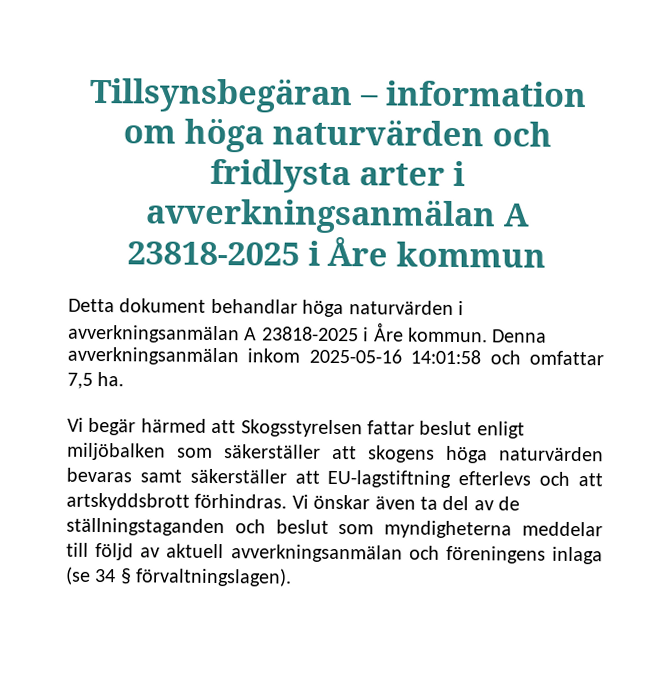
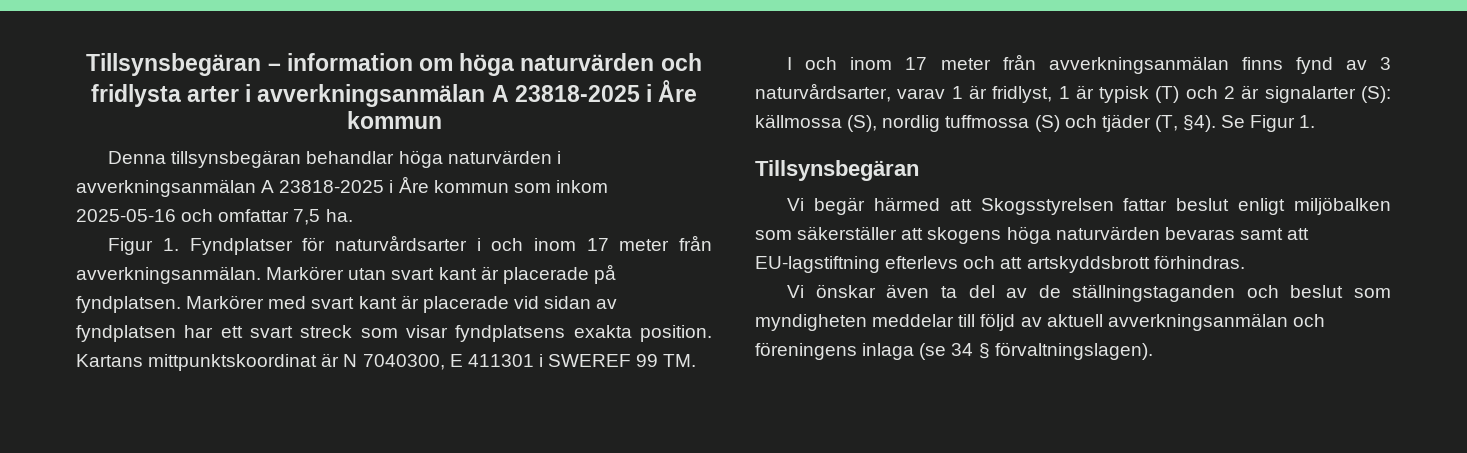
- Detta dokument behandlar höga naturvärden i avverkningsanmälan A 23818-2025 i Åre kommun. Denna avverkningsanmälan inkom 2025-05-16 14:01:58 och omfattar 7,5 ha.
+ Denna tillsynsbegäran behandlar höga naturvärden i avverkningsanmälan A 23818-2025 i Åre kommun som inkom 2025-05-16 och omfattar 7,5 ha.
+ Figur 1. Fyndplatser för naturvårdsarter i och inom 17 meter från avverkningsanmälan. Markörer utan svart kant är placerade på fyndplatsen. Markörer med svart kant är placerade vid sidan av fyndplatsen har ett svart streck som visar fyndplatsens exakta position. Kartans mittpunktskoordinat är N 7040300, E 411301 i SWEREF 99 TM.
+ I och inom 17 meter från avverkningsanmälan finns fynd av 3 naturvårdsarter, varav 1 är fridlyst, 1 är typisk (T) och 2 är signalarter (S): källmossa (S), nordlig tuffmossa (S) och tjäder (T, §4). Se Figur 1.
+ Tillsynsbegäran
- Vi begär härmed att Skogsstyrelsen fattar beslut enligt miljöbalken som säkerställer att skogens höga naturvärden bevaras samt säkerställer att EU-lagstiftning efterlevs och att artskyddsbrott förhindras. Vi önskar även ta del av de ställningstaganden och beslut som myndigheterna meddelar till följd av aktuell avverkningsanmälan och föreningens inlaga (se 34 § förvaltningslagen).
+ Vi begär härmed att Skogsstyrelsen fattar beslut enligt miljöbalken som säkerställer att skogens höga naturvärden bevaras samt att EU-lagstiftning efterlevs och att artskyddsbrott förhindras.
+ Vi önskar även ta del av de ställningstaganden och beslut som myndigheten meddelar till följd av aktuell avverkningsanmälan och föreningens inlaga (se 34 § förvaltningslagen).

